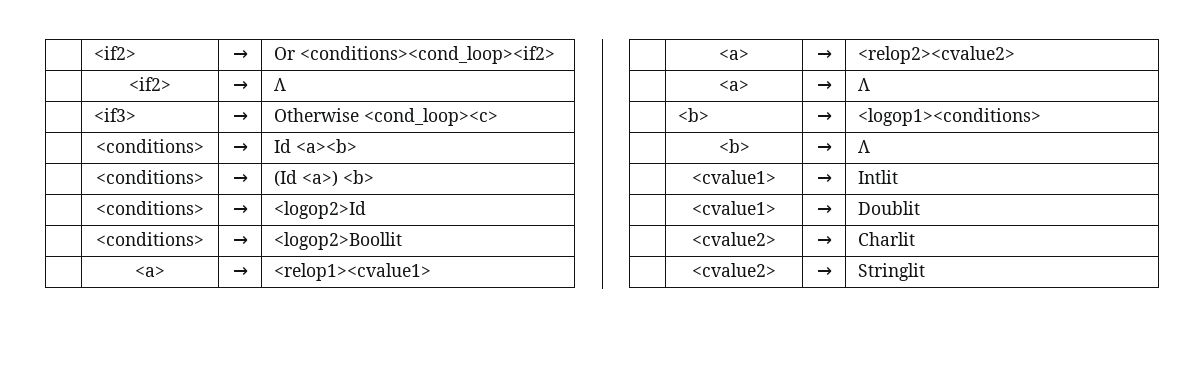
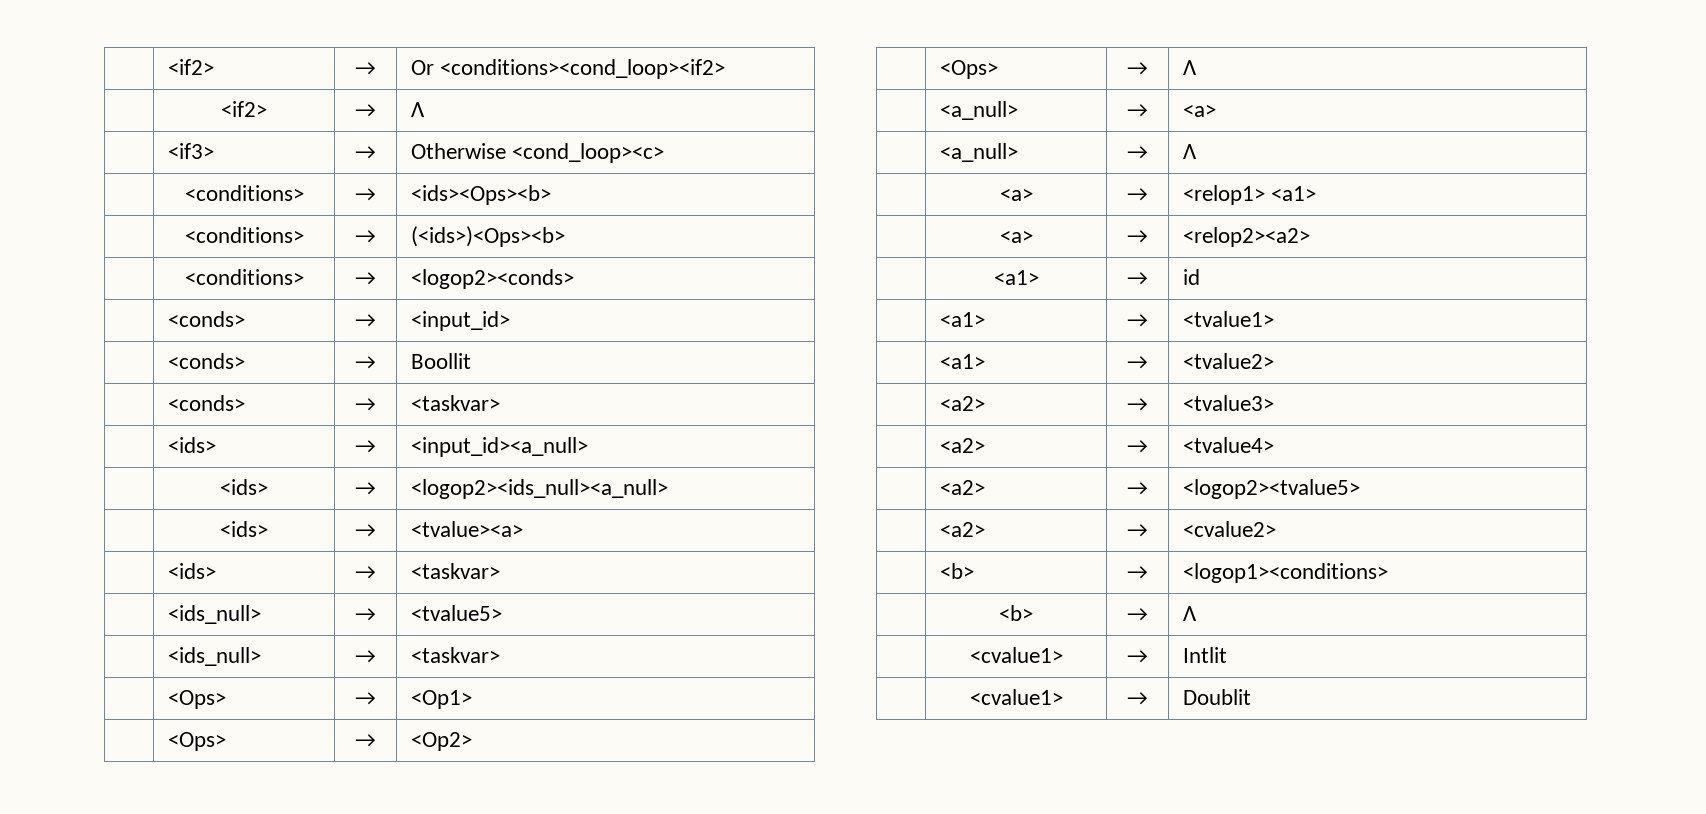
- | <conditions> | → | Id <a><b>
- | <conditions> | → | (Id <a>) <b>
- | <conditions> | → | <logop2>Id
- | <conditions> | → | <logop2>Boollit
- | <a> | → | <relop1><cvalue1>
- | <a> | → | <relop2><cvalue2>
- | <a> | → | Λ
+ | <conditions> | → | <ids><Ops><b>
+ | <conditions> | → | (<ids>)<Ops><b>
+ | <conditions> | → | <logop2><conds>
+ | <conds> | → | <input_id>
+ | <conds> | → | Boollit
+ | <conds> | → | <taskvar>
+ | <ids> | → | <input_id><a_null>
+ | <ids> | → | <logop2><ids_null><a_null>
+ | <ids> | → | <tvalue><a>
+ | <ids> | → | <taskvar>
+ | <ids_null> | → | <tvalue5>
+ | <ids_null> | → | <taskvar>
+ | <Ops> | → | <Op1>
+ | <Ops> | → | <Op2>
+ | <Ops> | → | Λ
+ | <a_null> | → | <a>
+ | <a_null> | → | Λ
+ | <a> | → | <relop1> <a1>
+ | <a> | → | <relop2><a2>
+ | <a1> | → | id
+ | <a1> | → | <tvalue1>
+ | <a1> | → | <tvalue2>
+ | <a2> | → | <tvalue3>
+ | <a2> | → | <tvalue4>
+ | <a2> | → | <logop2><tvalue5>
+ | <a2> | → | <cvalue2>
- | <cvalue2> | → | Charlit
- | <cvalue2> | → | Stringlit

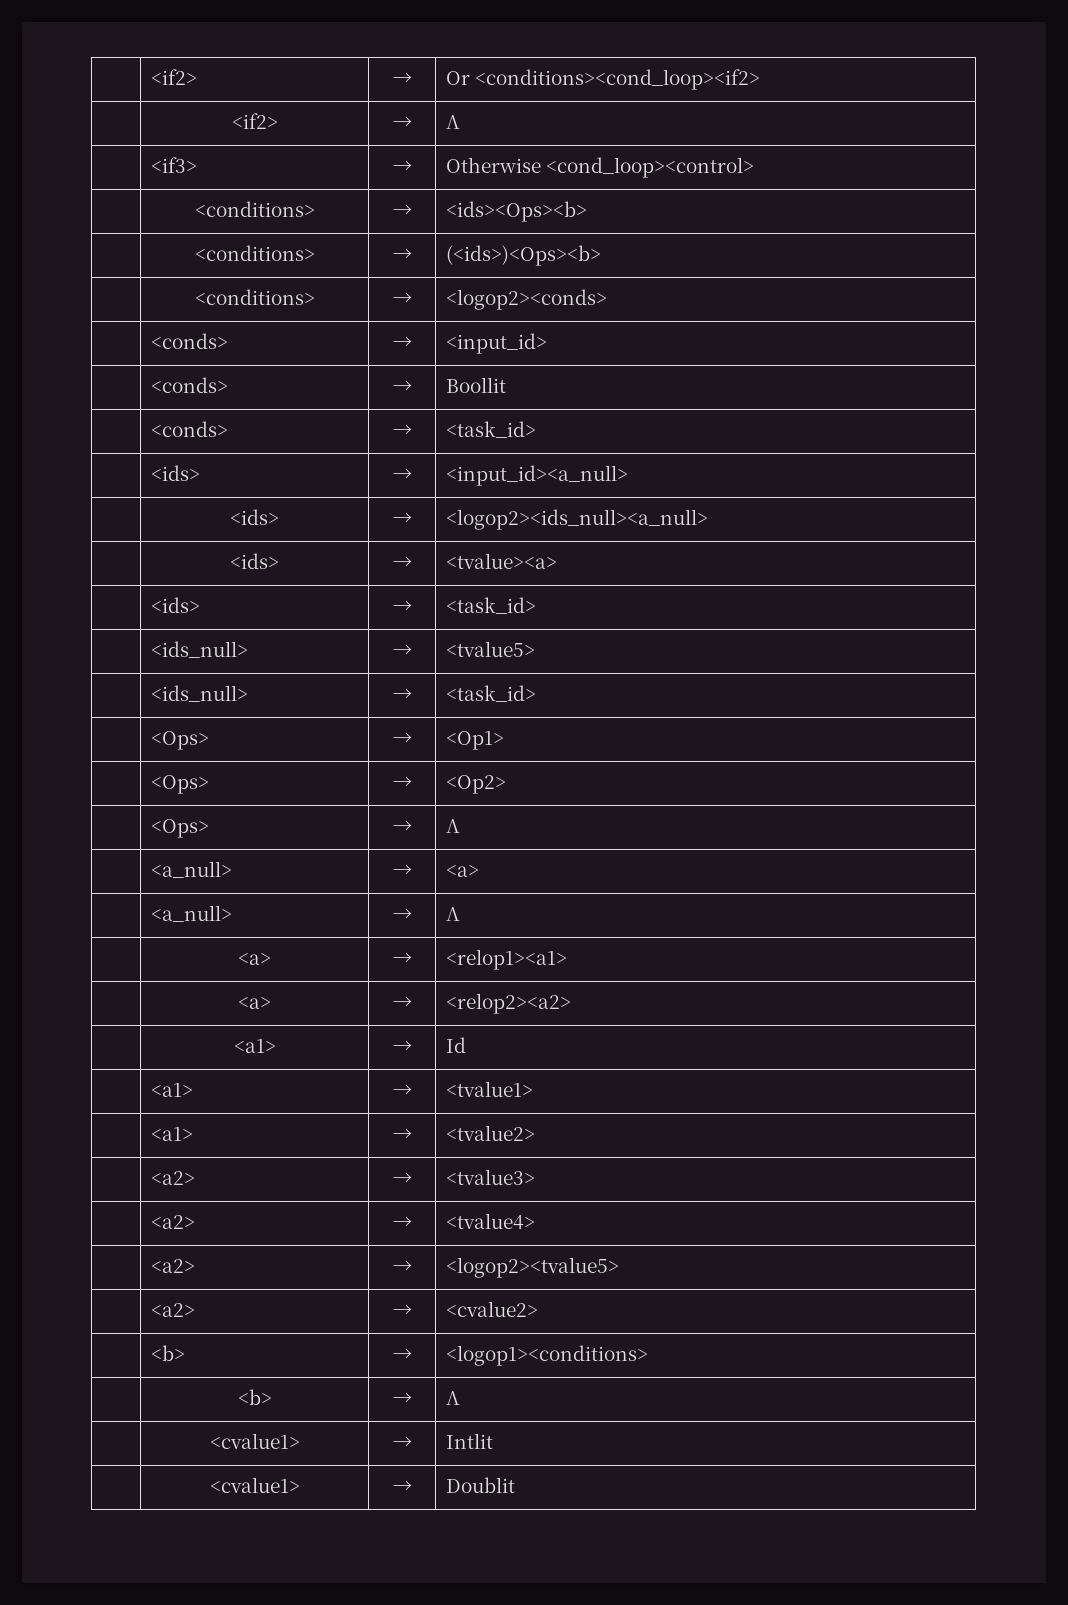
- | <if3> | → | Otherwise <cond_loop><c>
+ | <if3> | → | Otherwise <cond_loop><control>
- | <conds> | → | <taskvar>
+ | <conds> | → | <task_id>
- | <ids> | → | <taskvar>
+ | <ids> | → | <task_id>
- | <ids_null> | → | <taskvar>
+ | <ids_null> | → | <task_id>
- | <a> | → | <relop1> <a1>
+ | <a> | → | <relop1><a1>
- | <a1> | → | id
+ | <a1> | → | Id

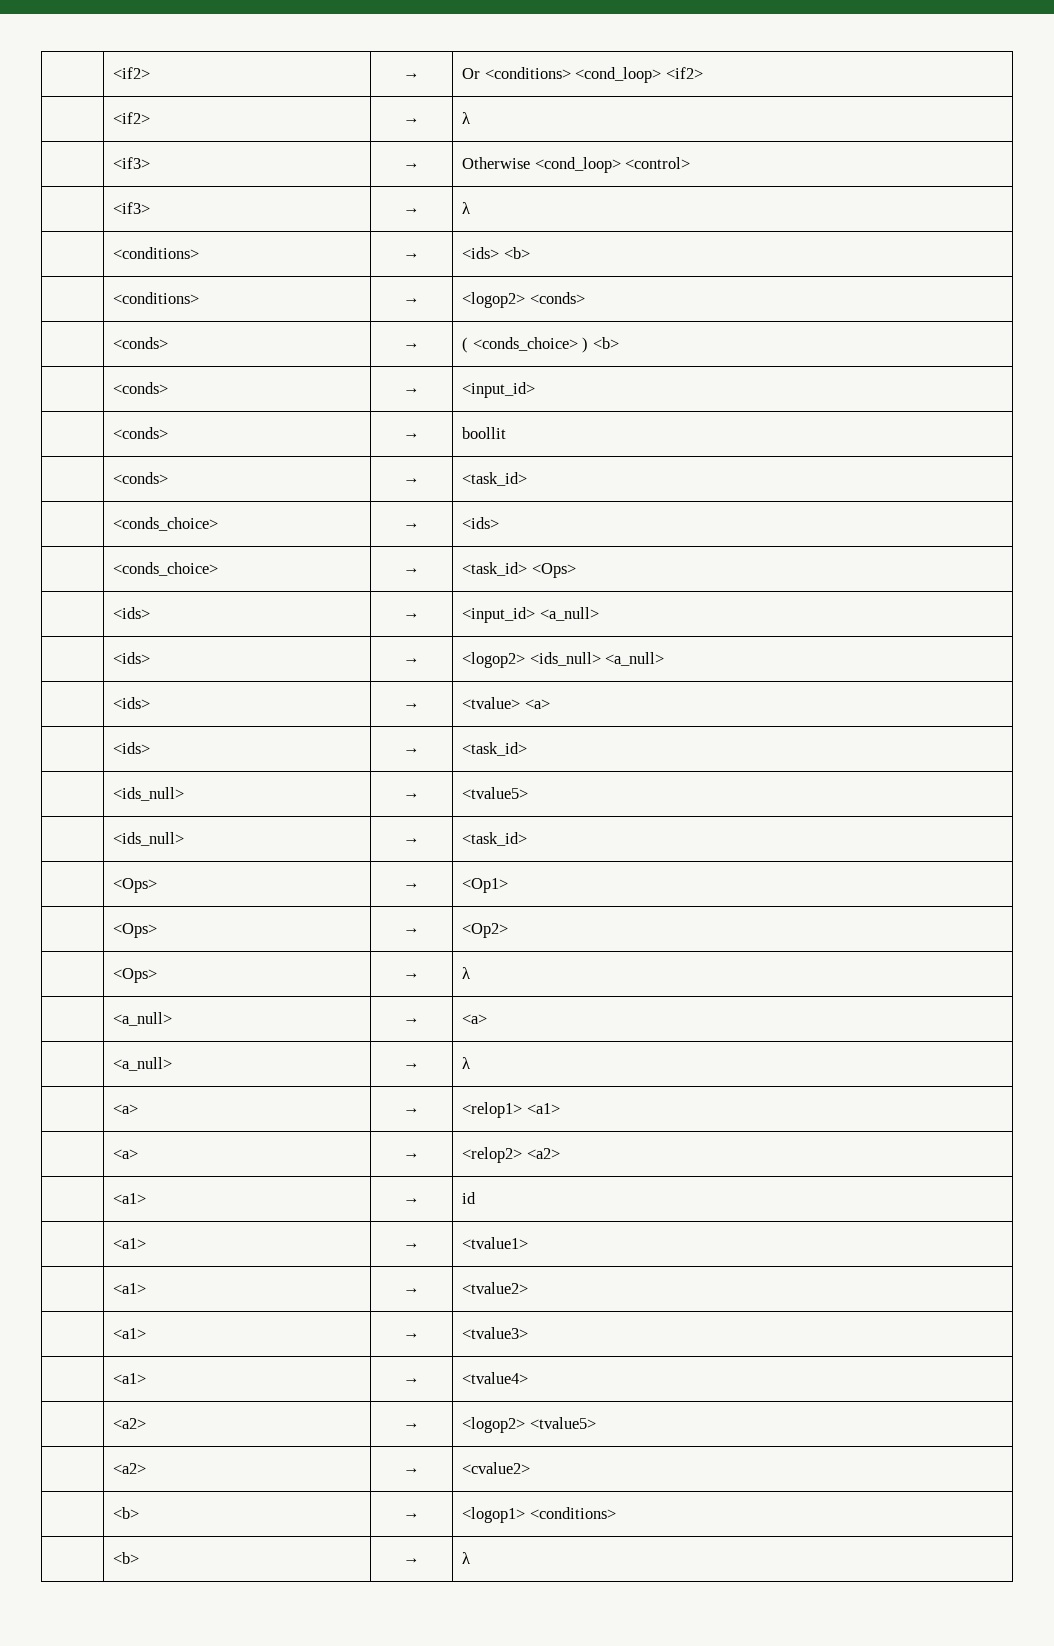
- | <if2> | → | Or <conditions><cond_loop><if2>
- | <if2> | → | Λ
+ | <if2> | → | Or <conditions> <cond_loop> <if2>
+ | <if2> | → | λ
- | <if3> | → | Otherwise <cond_loop><control>
- | <conditions> | → | <ids><Ops><b>
- | <conditions> | → | (<ids>)<Ops><b>
- | <conditions> | → | <logop2><conds>
+ | <if3> | → | Otherwise <cond_loop> <control>
+ | <if3> | → | λ
+ | <conditions> | → | <ids> <b>
+ | <conditions> | → | <logop2> <conds>
+ | <conds> | → | ( <conds_choice> ) <b>
- | <conds> | → | Boollit
+ | <conds> | → | boollit
- | <ids> | → | <input_id><a_null>
- | <ids> | → | <logop2><ids_null><a_null>
- | <ids> | → | <tvalue><a>
+ | <conds_choice> | → | <ids>
+ | <conds_choice> | → | <task_id> <Ops>
+ | <ids> | → | <input_id> <a_null>
+ | <ids> | → | <logop2> <ids_null> <a_null>
+ | <ids> | → | <tvalue> <a>
- | <Ops> | → | Λ
+ | <Ops> | → | λ
- | <a_null> | → | Λ
- | <a> | → | <relop1><a1>
- | <a> | → | <relop2><a2>
- | <a1> | → | Id
+ | <a_null> | → | λ
+ | <a> | → | <relop1> <a1>
+ | <a> | → | <relop2> <a2>
+ | <a1> | → | id
- | <a2> | → | <tvalue3>
+ | <a1> | → | <tvalue3>
- | <a2> | → | <tvalue4>
+ | <a1> | → | <tvalue4>
- | <a2> | → | <logop2><tvalue5>
+ | <a2> | → | <logop2> <tvalue5>
- | <b> | → | <logop1><conditions>
- | <b> | → | Λ
- | <cvalue1> | → | Intlit
- | <cvalue1> | → | Doublit
+ | <b> | → | <logop1> <conditions>
+ | <b> | → | λ

